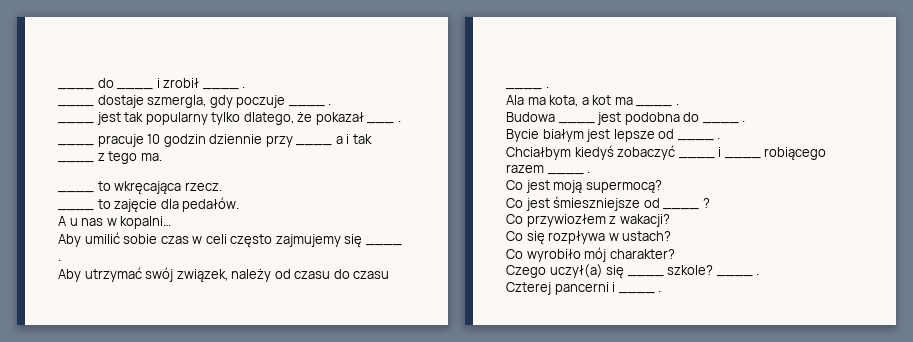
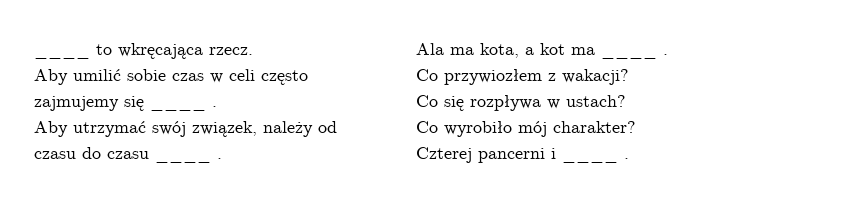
- ____ do ____ i zrobił ____ .
- ____ dostaje szmergla, gdy poczuje ____ .
- ____ jest tak popularny tylko dlatego, że pokazał ___ .
- ____ pracuje 10 godzin dziennie przy ____ a i tak ____ z tego ma.
  ____ to wkręcająca rzecz.
- ____ to zajęcie dla pedałów.
- A u nas w kopalni…
- Budowa ____ jest podobna do ____ .
- Bycie białym jest lepsze od ____ .
- Chciałbym kiedyś zobaczyć ____ i ____ robiącego razem ____ .
- Co jest moją supermocą?
- Co jest śmieszniejsze od ____ ?
- Czego uczył(a) się ____ szkole? ____ .

